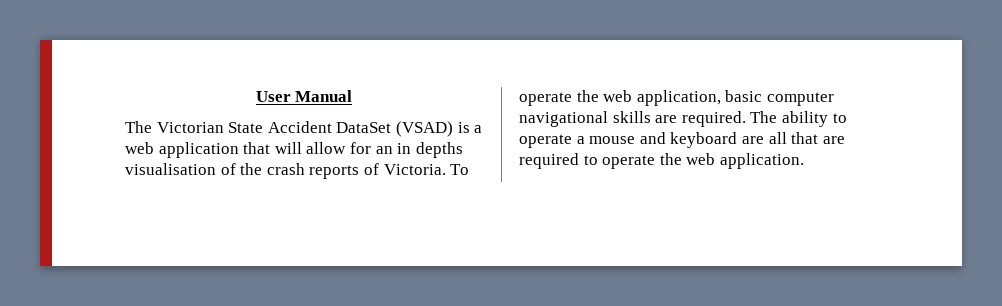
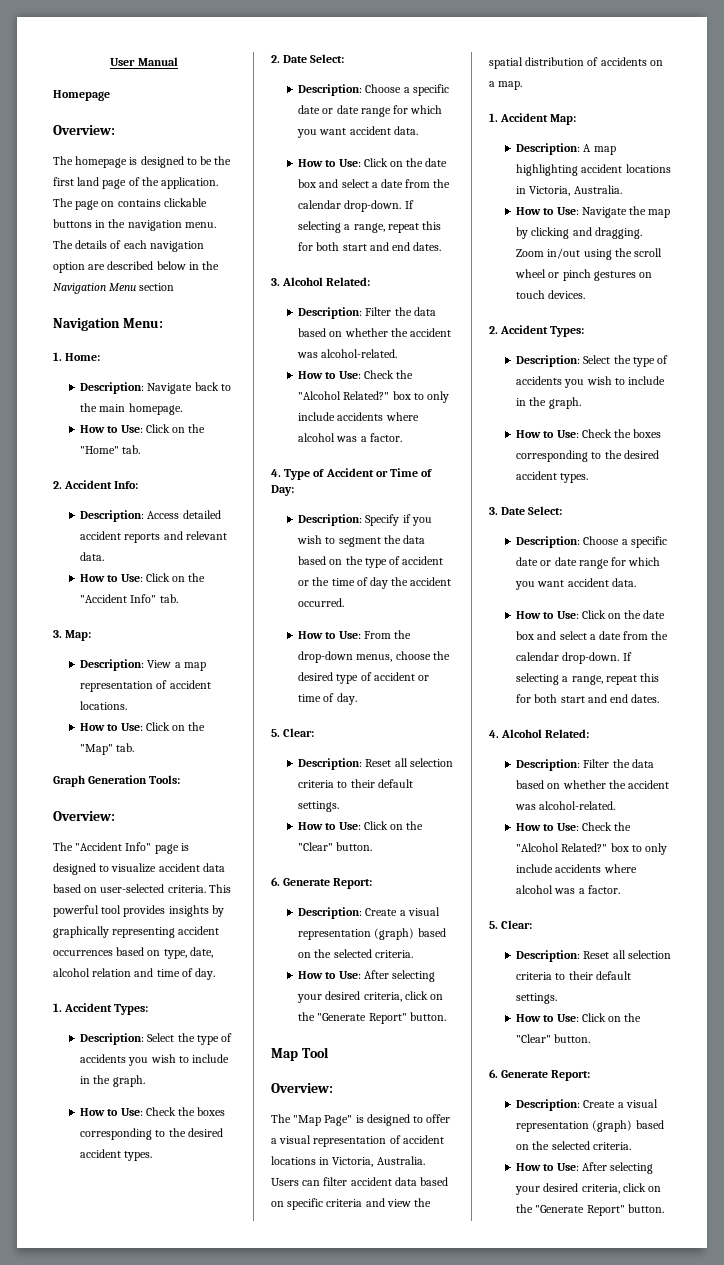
- The Victorian State Accident DataSet (VSAD) is a web application that will allow for an in depths visualisation of the crash reports of Victoria. To operate the web application, basic computer navigational skills are required. The ability to operate a mouse and keyboard are all that are required to operate the web application.
+ Homepage
+ Overview:
+ The homepage is designed to be the first land page of the application. The page on contains clickable buttons in the navigation menu. The details of each navigation option are described below in the Navigation Menu section
+ Navigation Menu:
+ 1. Home:
+ Description: Navigate back to the main homepage.
+ How to Use: Click on the "Home" tab.
+ 2. Accident Info:
+ Description: Access detailed accident reports and relevant data.
+ How to Use: Click on the "Accident Info" tab.
+ 3. Map:
+ Description: View a map representation of accident locations.
+ How to Use: Click on the "Map" tab.
+ Graph Generation Tools:
+ Overview:
+ The "Accident Info" page is designed to visualize accident data based on user-selected criteria. This powerful tool provides insights by graphically representing accident occurrences based on type, date, alcohol relation and time of day.
+ 1. Accident Types:
+ Description: Select the type of accidents you wish to include in the graph.
+ How to Use: Check the boxes corresponding to the desired accident types.
+ 2. Date Select:
+ Description: Choose a specific date or date range for which you want accident data.
+ How to Use: Click on the date box and select a date from the calendar drop-down. If selecting a range, repeat this for both start and end dates.
+ 3. Alcohol Related:
+ Description: Filter the data based on whether the accident was alcohol-related.
+ How to Use: Check the "Alcohol Related?" box to only include accidents where alcohol was a factor.
+ 4. Type of Accident or Time of Day:
+ Description: Specify if you wish to segment the data based on the type of accident or the time of day the accident occurred.
+ How to Use: From the drop-down menus, choose the desired type of accident or time of day.
+ 5. Clear:
+ Description: Reset all selection criteria to their default settings.
+ How to Use: Click on the "Clear" button.
+ 6. Generate Report:
+ Description: Create a visual representation (graph) based on the selected criteria.
+ How to Use: After selecting your desired criteria, click on the "Generate Report" button.
+ Map Tool
+ Overview:
+ The "Map Page" is designed to offer a visual representation of accident locations in Victoria, Australia. Users can filter accident data based on specific criteria and view the spatial distribution of accidents on a map.
+ 1. Accident Map:
+ Description: A map highlighting accident locations in Victoria, Australia.
+ How to Use: Navigate the map by clicking and dragging. Zoom in/out using the scroll wheel or pinch gestures on touch devices.
+ 2. Accident Types:
+ Description: Select the type of accidents you wish to include in the graph.
+ How to Use: Check the boxes corresponding to the desired accident types.
+ 3. Date Select:
+ Description: Choose a specific date or date range for which you want accident data.
+ How to Use: Click on the date box and select a date from the calendar drop-down. If selecting a range, repeat this for both start and end dates.
+ 4. Alcohol Related:
+ Description: Filter the data based on whether the accident was alcohol-related.
+ How to Use: Check the "Alcohol Related?" box to only include accidents where alcohol was a factor.
+ 5. Clear:
+ Description: Reset all selection criteria to their default settings.
+ How to Use: Click on the "Clear" button.
+ 6. Generate Report:
+ Description: Create a visual representation (graph) based on the selected criteria.
+ How to Use: After selecting your desired criteria, click on the "Generate Report" button.

